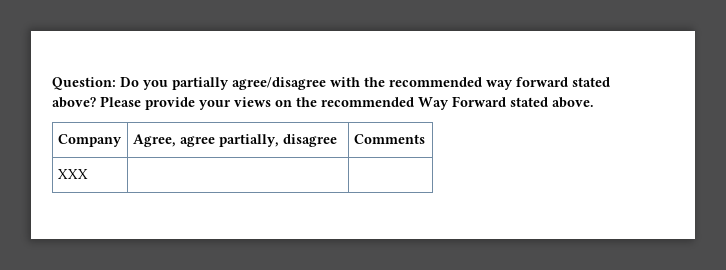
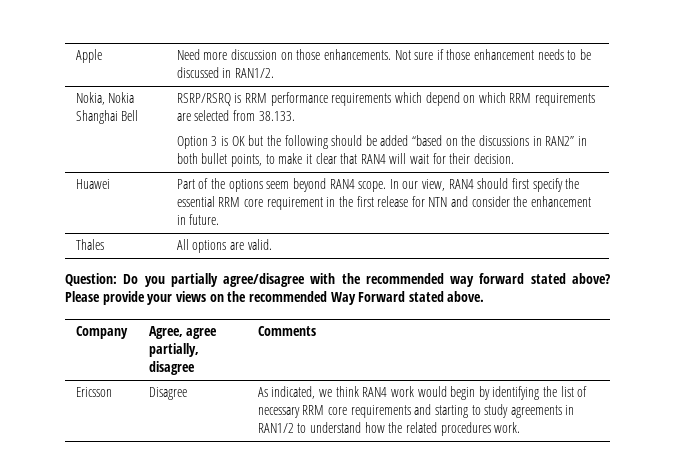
+ Apple | Need more discussion on those enhancements. Not sure if those enhancement needs to be discussed in RAN1/2.
+ Nokia, Nokia Shanghai Bell | RSRP/RSRQ is RRM performance requirements which depend on which RRM requirements are selected from 38.133.
+ Option 3 is OK but the following should be added “based on the discussions in RAN2” in both bullet points, to make it clear that RAN4 will wait for their decision.
+ Huawei | Part of the options seem beyond RAN4 scope. In our view, RAN4 should first specify the essential RRM core requirement in the first release for NTN and consider the enhancement in future.
+ Thales | All options are valid.
- XXX | |
+ Ericsson | Disagree | As indicated, we think RAN4 work would begin by identifying the list of necessary RRM core requirements and starting to study agreements in RAN1/2 to understand how the related procedures work.

